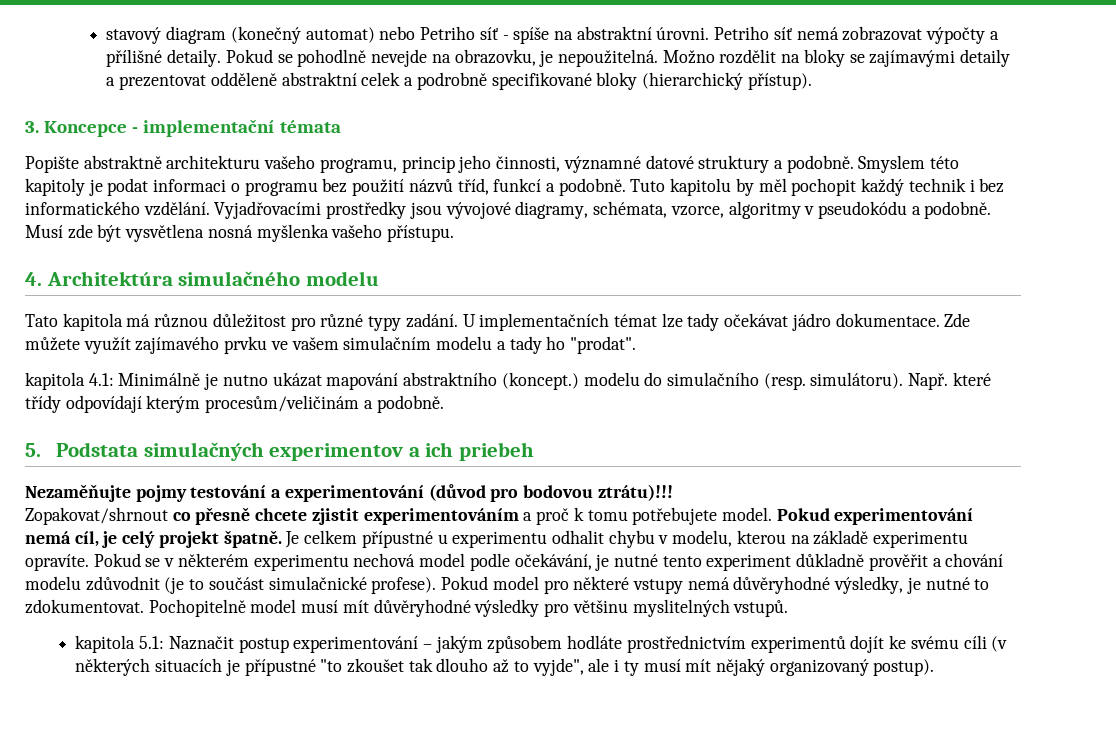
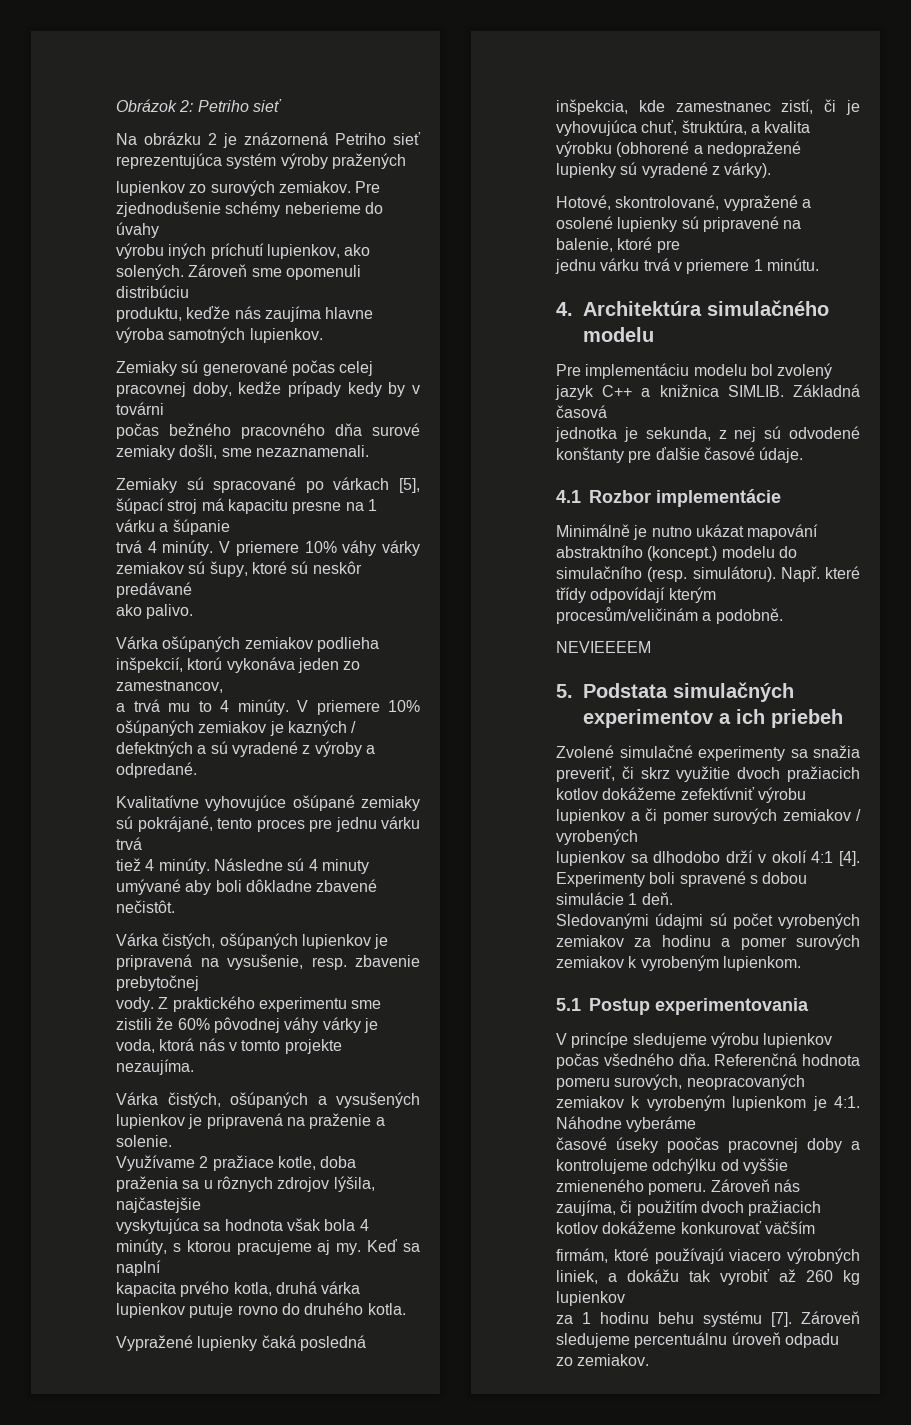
- stavový diagram (konečný automat) nebo Petriho síť - spíše na abstraktní úrovni. Petriho síť nemá zobrazovat výpočty a přílišné detaily. Pokud se pohodlně nevejde na obrazovku, je nepoužitelná. Možno rozdělit na bloky se zajímavými detaily a prezentovat odděleně abstraktní celek a podrobně specifikované bloky (hierarchický přístup).
- 3. Koncepce - implementační témata
- Popište abstraktně architekturu vašeho programu, princip jeho činnosti, významné datové struktury a podobně. Smyslem této kapitoly je podat informaci o programu bez použití názvů tříd, funkcí a podobně. Tuto kapitolu by měl pochopit každý technik i bez informatického vzdělání. Vyjadřovacími prostředky jsou vývojové diagramy, schémata, vzorce, algoritmy v pseudokódu a podobně. Musí zde být vysvětlena nosná myšlenka vašeho přístupu.
+ Obrázok 2: Petriho sieť
+ Na obrázku 2 je znázornená Petriho sieť reprezentujúca systém výroby pražených
+ lupienkov zo surových zemiakov. Pre zjednodušenie schémy neberieme do úvahy
+ výrobu iných príchutí lupienkov, ako solených. Zároveň sme opomenuli distribúciu
+ produktu, keďže nás zaujíma hlavne výroba samotných lupienkov.
+ Zemiaky sú generované počas celej pracovnej doby, kedže prípady kedy by v továrni
+ počas bežného pracovného dňa surové zemiaky došli, sme nezaznamenali.
+ Zemiaky sú spracované po várkach [5], šúpací stroj má kapacitu presne na 1 várku a šúpanie
+ trvá 4 minúty. V priemere 10% váhy várky zemiakov sú šupy, ktoré sú neskôr predávané
+ ako palivo.
+ Várka ošúpaných zemiakov podlieha inšpekcií, ktorú vykonáva jeden zo zamestnancov,
+ a trvá mu to 4 minúty. V priemere 10% ošúpaných zemiakov je kazných / defektných a sú vyradené z výroby a odpredané.
+ Kvalitatívne vyhovujúce ošúpané zemiaky sú pokrájané, tento proces pre jednu várku trvá
+ tiež 4 minúty. Následne sú 4 minuty umývané aby boli dôkladne zbavené nečistôt.
+ Várka čistých, ošúpaných lupienkov je pripravená na vysušenie, resp. zbavenie prebytočnej
+ vody. Z praktického experimentu sme zistili že 60% pôvodnej váhy várky je voda, ktorá nás v tomto projekte nezaujíma.
+ Várka čistých, ošúpaných a vysušených lupienkov je pripravená na praženie a solenie.
+ Využívame 2 pražiace kotle, doba praženia sa u rôznych zdrojov lýšila, najčastejšie
+ vyskytujúca sa hodnota však bola 4 minúty, s ktorou pracujeme aj my. Keď sa naplní
+ kapacita prvého kotla, druhá várka lupienkov putuje rovno do druhého kotla.
+ Vypražené lupienky čaká posledná inšpekcia, kde zamestnanec zistí, či je vyhovujúca chuť, štruktúra, a kvalita výrobku (obhorené a nedopražené lupienky sú vyradené z várky).
+ Hotové, skontrolované, vypražené a osolené lupienky sú pripravené na balenie, ktoré pre
+ jednu várku trvá v priemere 1 minútu.
  4. Architektúra simulačného modelu
- Tato kapitola má různou důležitost pro různé typy zadání. U implementačních témat lze tady očekávat jádro dokumentace. Zde můžete využít zajímavého prvku ve vašem simulačním modelu a tady ho "prodat".
- kapitola 4.1: Minimálně je nutno ukázat mapování abstraktního (koncept.) modelu do simulačního (resp. simulátoru).
+ Pre implementáciu modelu bol zvolený jazyk C++ a knižnica SIMLIB. Základná časová
+ jednotka je sekunda, z nej sú odvodené konštanty pre ďalšie časové údaje.
+ 4.1 Rozbor implementácie
+ Minimálně je nutno ukázat mapování abstraktního (koncept.) modelu do simulačního (resp. simulátoru).
+ NEVIEEEEM
- Nezaměňujte pojmy testování a experimentování (důvod pro bodovou ztrátu)!!!
- Zopakovat/shrnout co přesně chcete zjistit experimentováním a proč k tomu potřebujete model. Pokud experimentování nemá cíl, je celý projekt špatně. Je celkem přípustné u experimentu odhalit chybu v modelu, kterou na základě experimentu opravíte. Pokud se v některém experimentu nechová model podle očekávání, je nutné tento experiment důkladně prověřit a chování modelu zdůvodnit (je to součást simulačnické profese). Pokud model pro některé vstupy nemá důvěryhodné výsledky, je nutné to zdokumentovat. Pochopitelně model musí mít důvěryhodné výsledky pro většinu myslitelných vstupů.
- kapitola 5.1: Naznačit postup experimentování – jakým způsobem hodláte prostřednictvím experimentů dojít ke svému cíli (v některých situacích je přípustné "to zkoušet tak dlouho až to vyjde", ale i ty musí mít nějaký organizovaný postup).
+ Zvolené simulačné experimenty sa snažia preveriť, či skrz využitie dvoch pražiacich kotlov dokážeme zefektívniť výrobu lupienkov a či pomer surových zemiakov / vyrobených
+ lupienkov sa dlhodobo drží v okolí 4:1 [4]. Experimenty boli spravené s dobou simulácie 1 deň.
+ Sledovanými údajmi sú počet vyrobených zemiakov za hodinu a pomer surových zemiakov k vyrobeným lupienkom.
+ 5.1 Postup experimentovania
+ V princípe sledujeme výrobu lupienkov počas všedného dňa. Referenčná hodnota pomeru surových, neopracovaných zemiakov k vyrobeným lupienkom je 4:1. Náhodne vyberáme
+ časové úseky poočas pracovnej doby a kontrolujeme odchýlku od vyššie zmieneného pomeru. Zároveň nás zaujíma, či použitím dvoch pražiacich kotlov dokážeme konkurovať väčším
+ firmám, ktoré používajú viacero výrobných liniek, a dokážu tak vyrobiť až 260 kg lupienkov
+ za 1 hodinu behu systému [7]. Zároveň sledujeme percentuálnu úroveň odpadu zo zemiakov.

